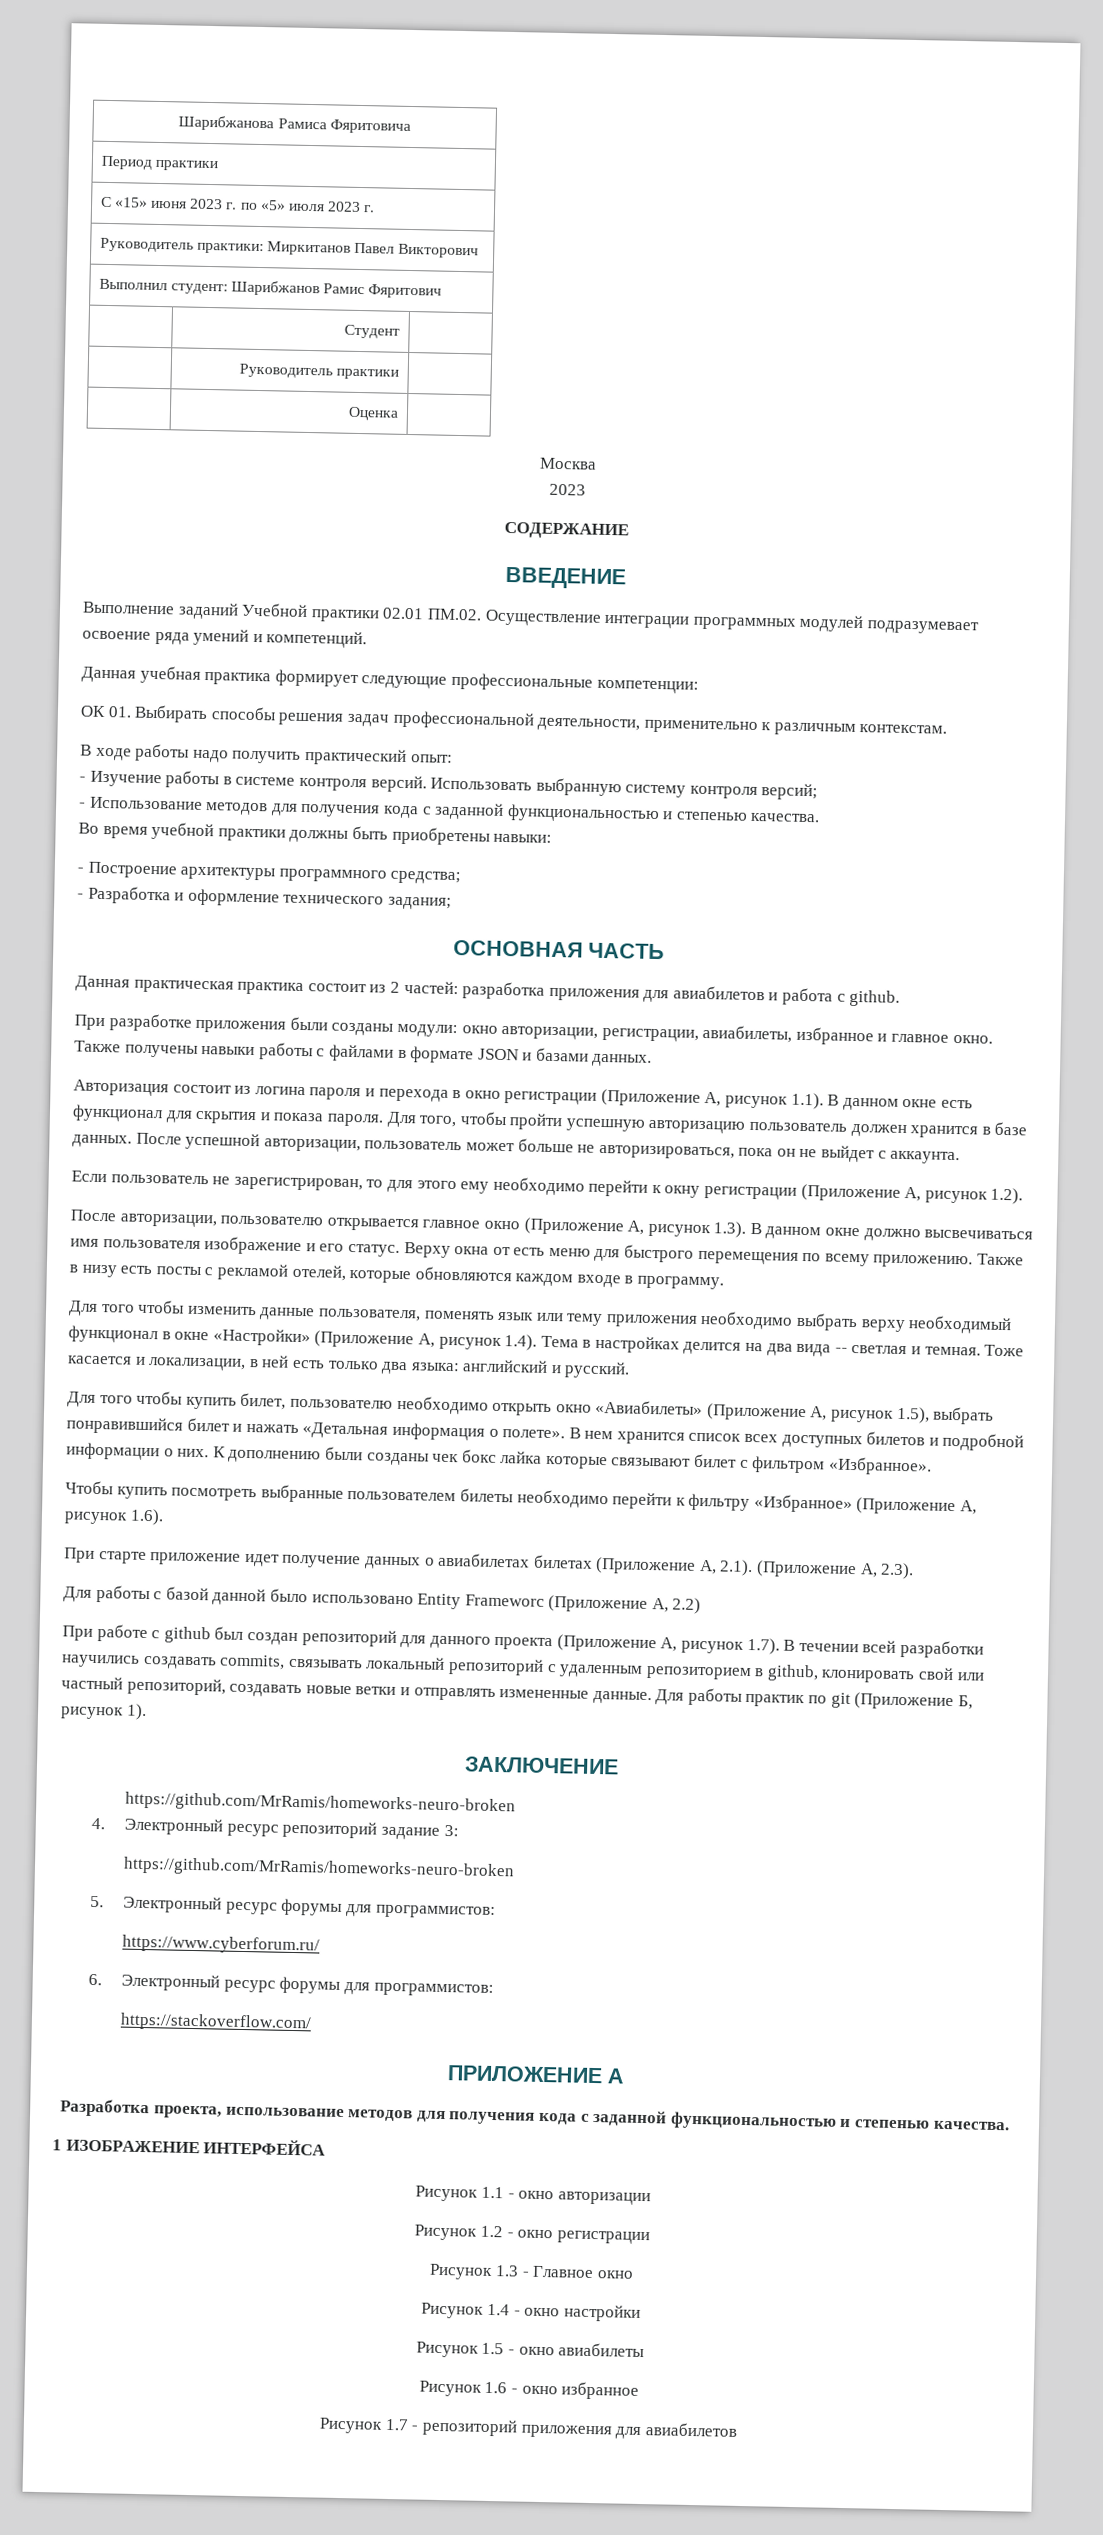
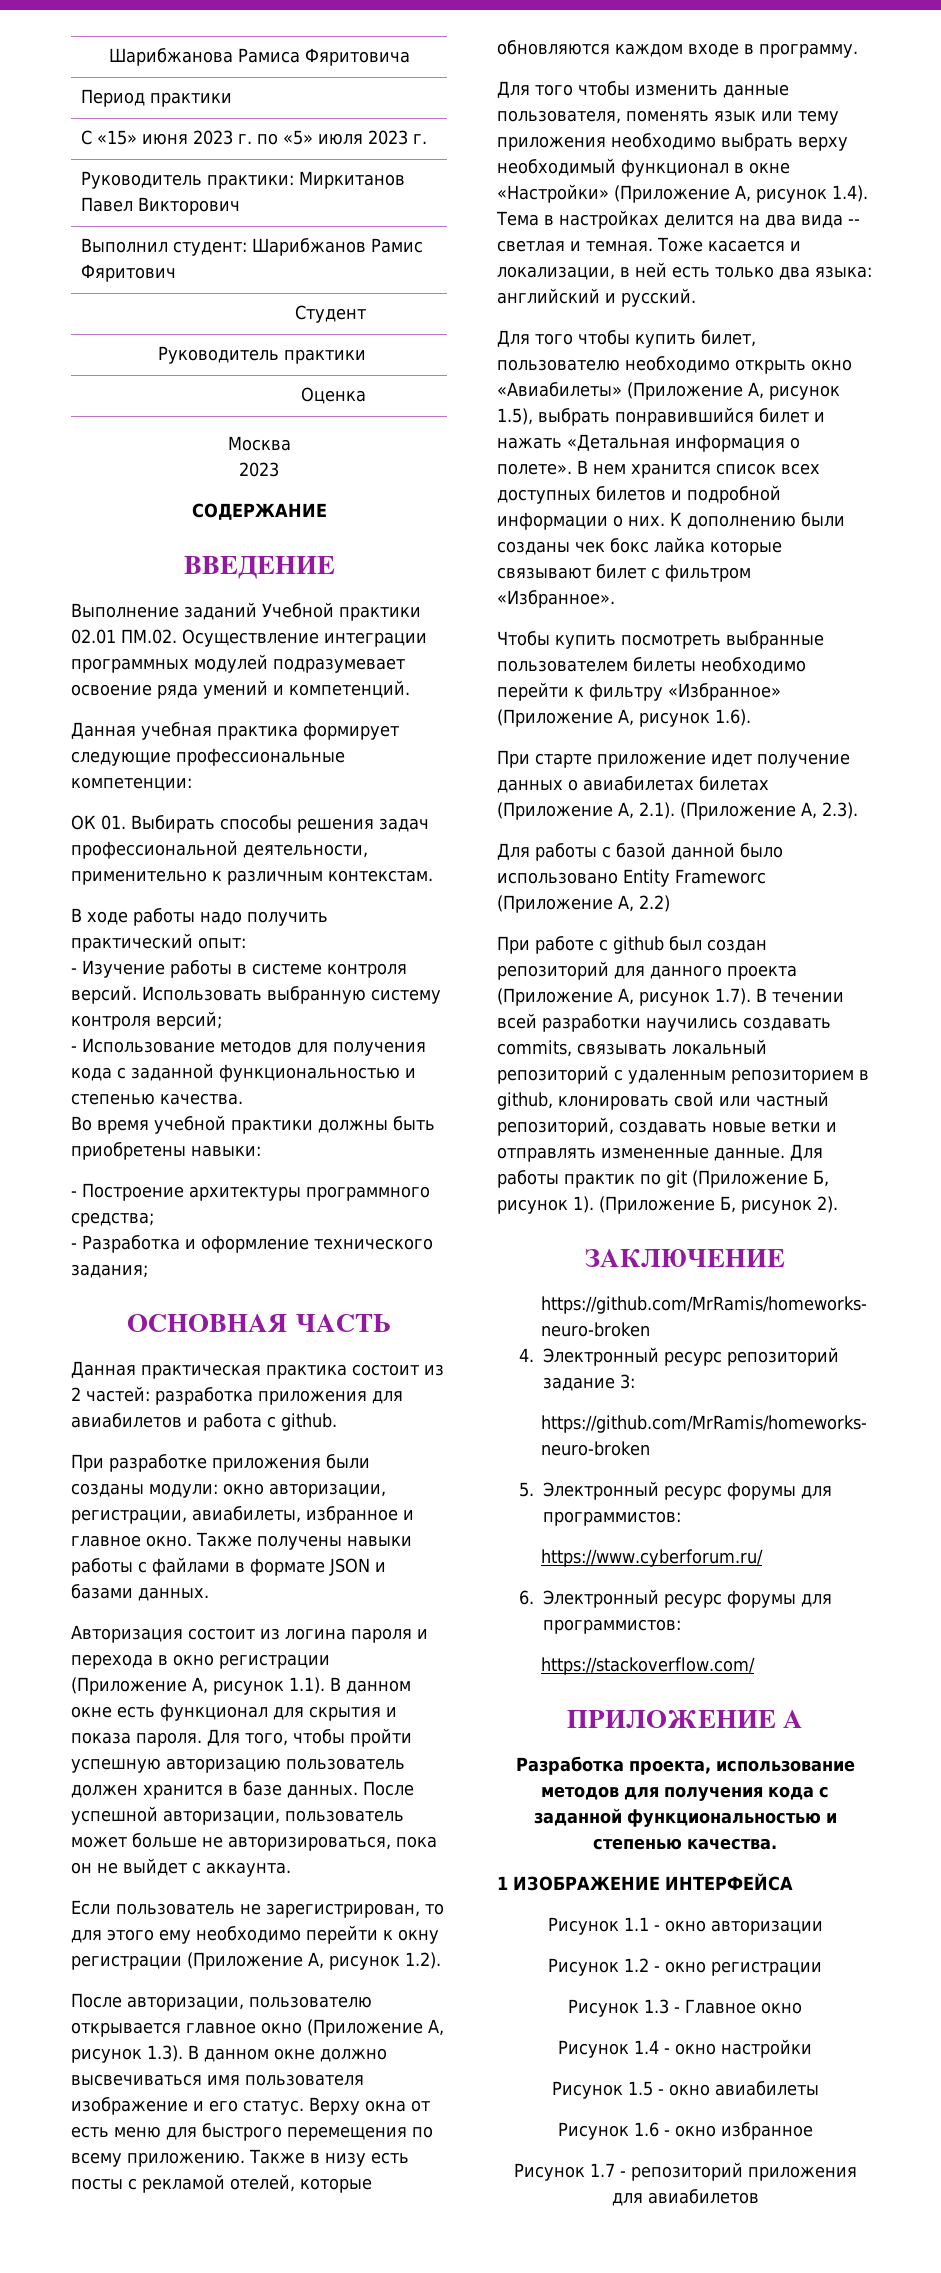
+ (Приложение Б, рисунок 2).

